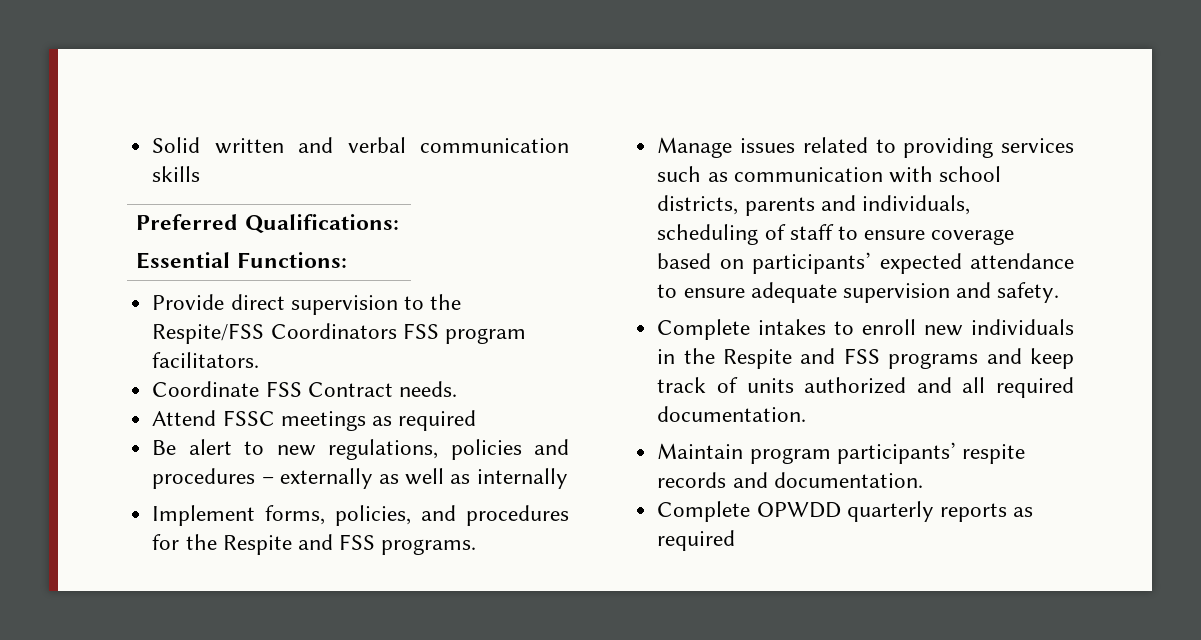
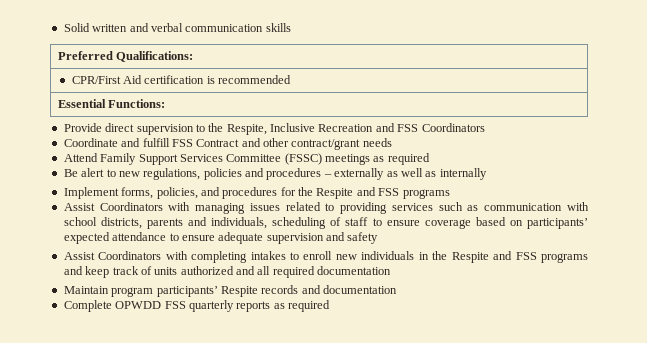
+ CPR/First Aid certification is recommended
- Provide direct supervision to the Respite/FSS Coordinators FSS program facilitators.
- Coordinate FSS Contract needs.
- Attend FSSC meetings as required
+ Provide direct supervision to the Respite, Inclusive Recreation and FSS Coordinators
+ Coordinate and fulfill FSS Contract and other contract/grant needs
+ Attend Family Support Services Committee (FSSC) meetings as required
- Implement forms, policies, and procedures for the Respite and FSS programs.
- Manage issues related to providing services such as communication with school districts, parents and individuals, scheduling of staff to ensure coverage based on participants’ expected attendance to ensure adequate supervision and safety.
- Complete intakes to enroll new individuals in the Respite and FSS programs and keep track of units authorized and all required documentation.
+ Implement forms, policies, and procedures for the Respite and FSS programs
+ Assist Coordinators with managing issues related to providing services such as communication with school districts, parents and individuals, scheduling of staff to ensure coverage based on participants’ expected attendance to ensure adequate supervision and safety
+ Assist Coordinators with completing intakes to enroll new individuals in the Respite and FSS programs and keep track of units authorized and all required documentation
- Maintain program participants’ respite records and documentation.
+ Maintain program participants’ Respite records and documentation
- Complete OPWDD quarterly reports as required
+ Complete OPWDD FSS quarterly reports as required

